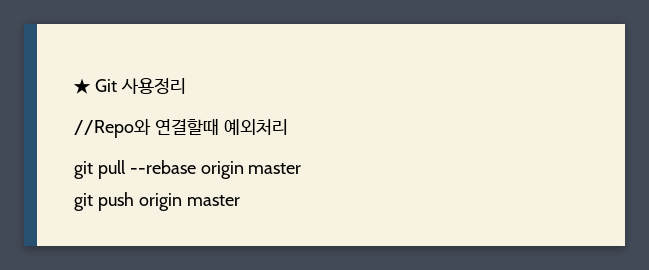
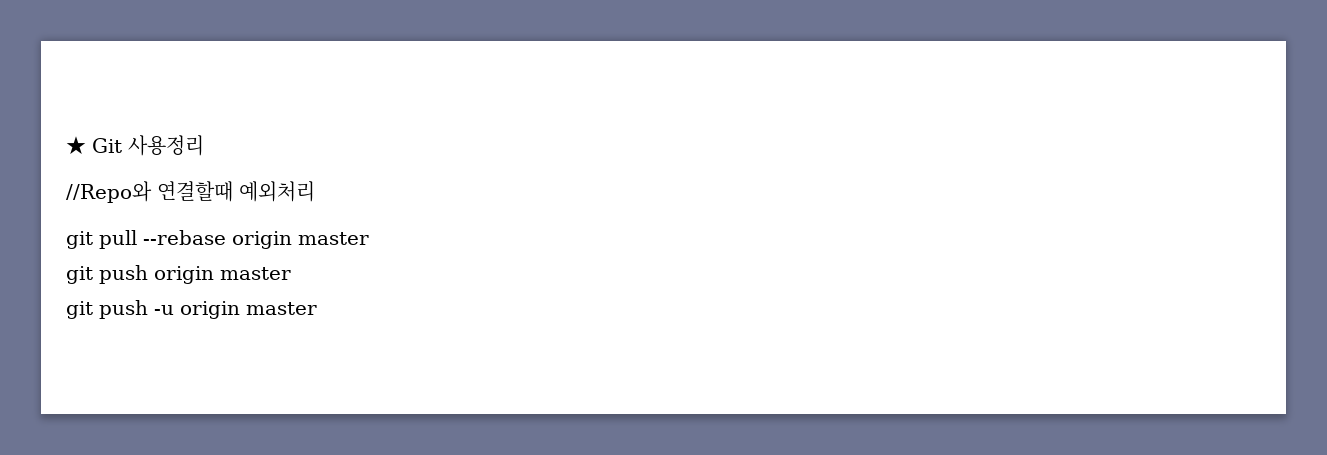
+ git push -u origin master

